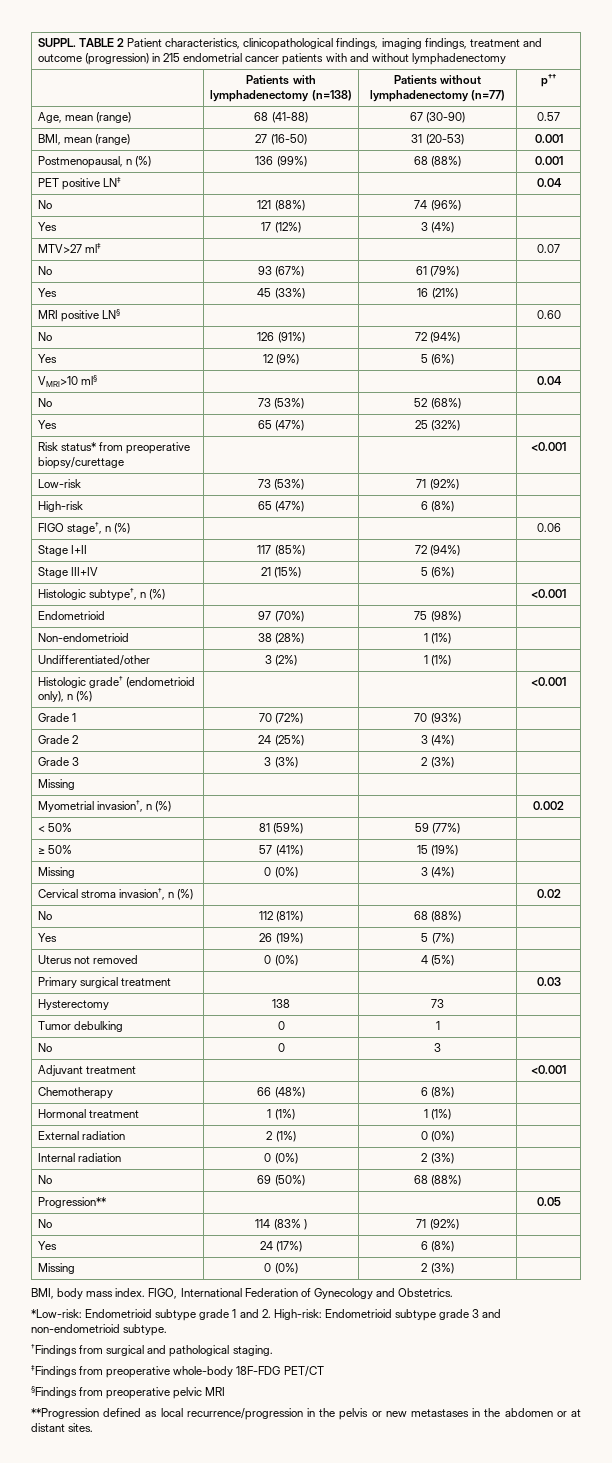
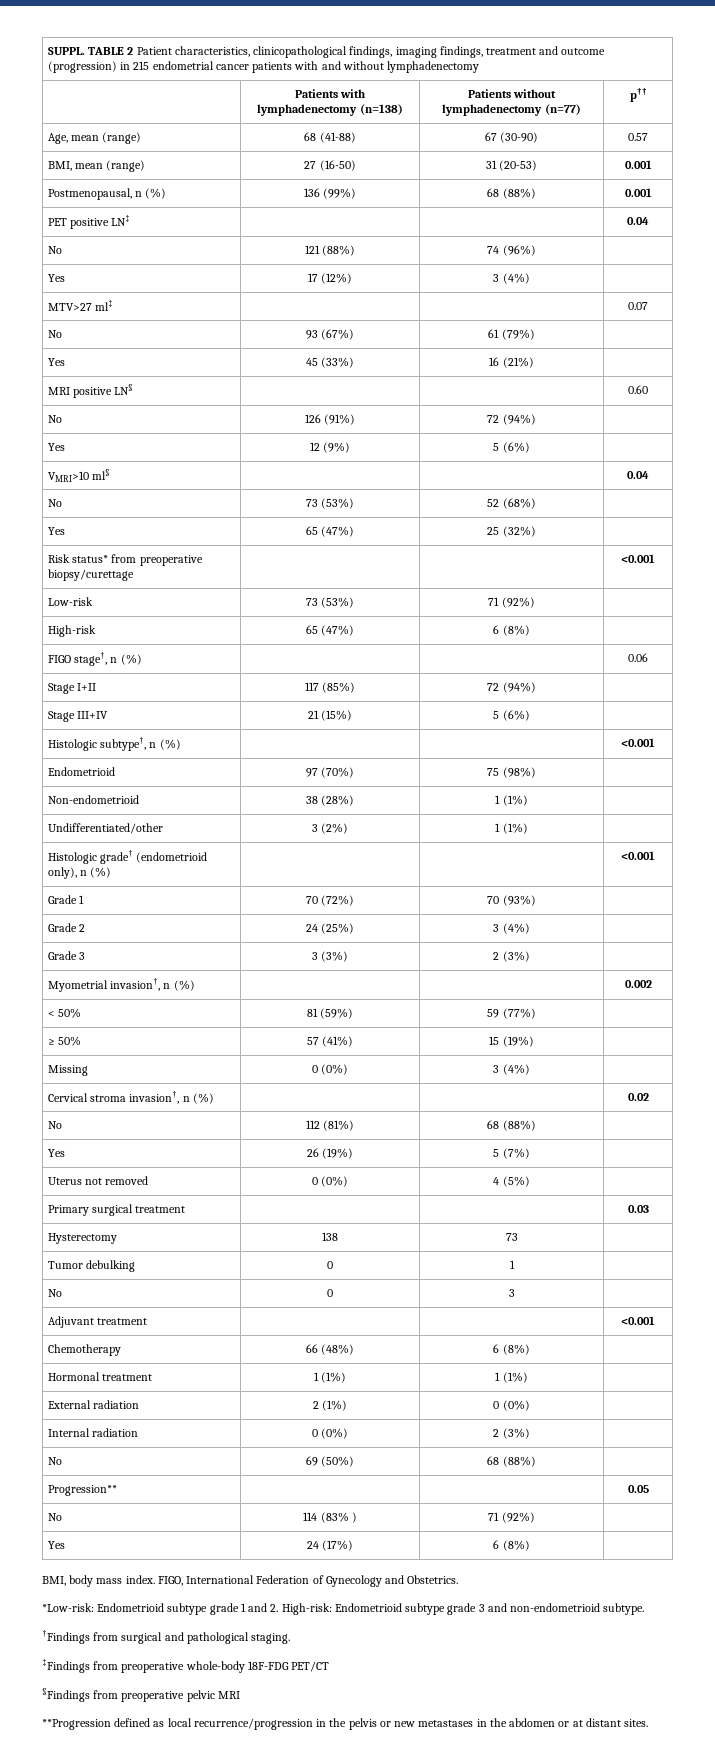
- Missing | | |
- Missing | 0 (0%) | 2 (3%) |

